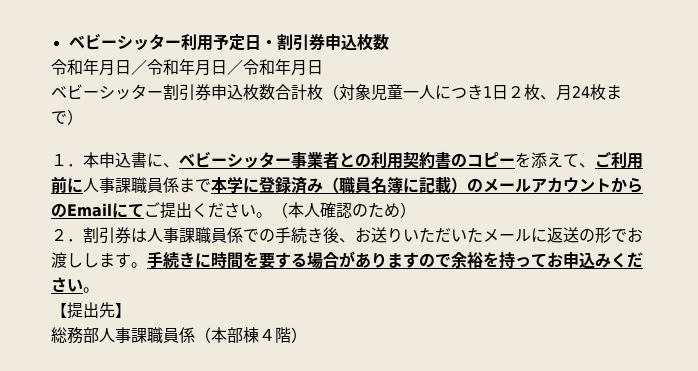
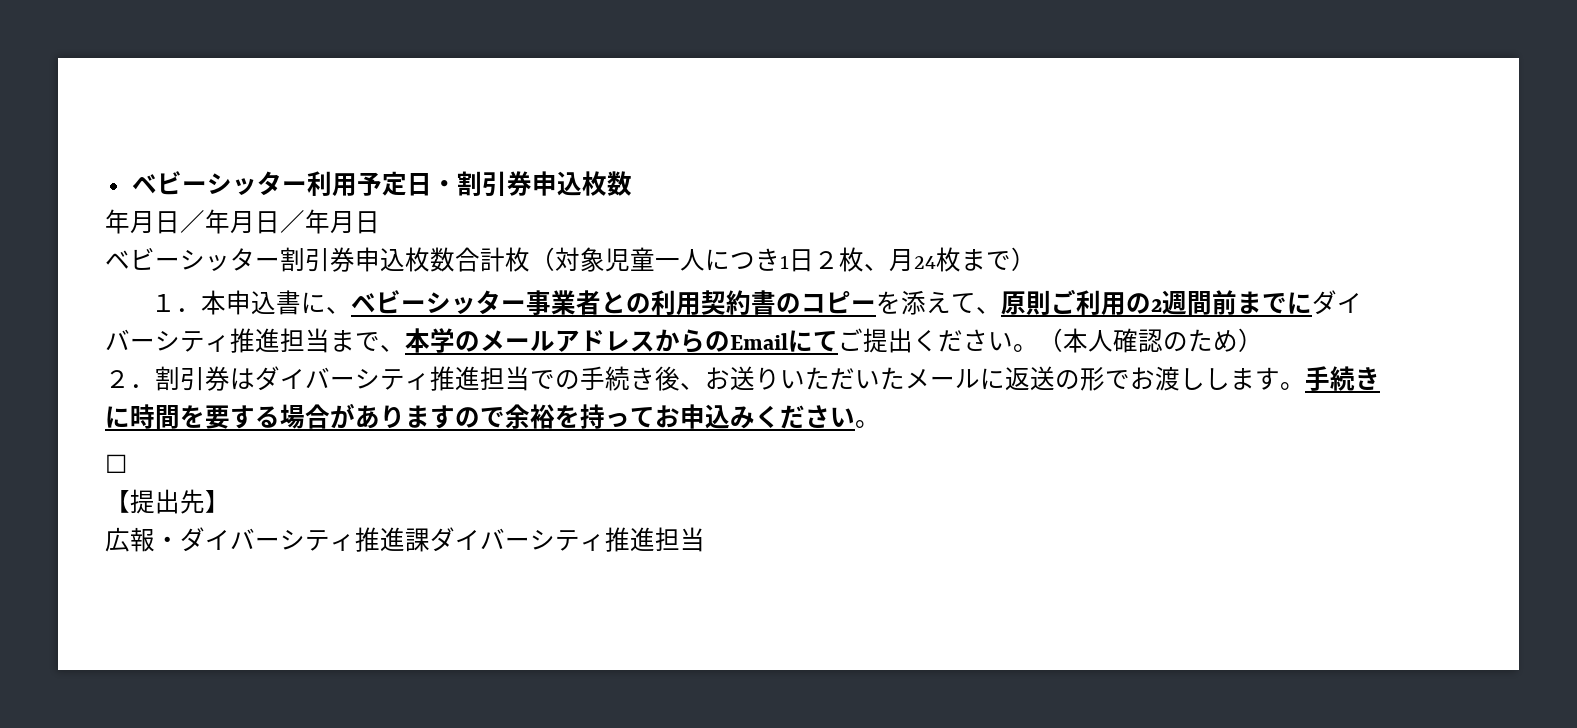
- 令和年月日／令和年月日／令和年月日
+ 年月日／年月日／年月日
- １．本申込書に、ベビーシッター事業者との利用契約書のコピーを添えて、ご利用前に人事課職員係まで本学に登録済み（職員名簿に記載）のメールアカウントからのEmailにてご提出ください。
+ １．本申込書に、ベビーシッター事業者との利用契約書のコピーを添えて、原則ご利用の2週間前までにダイバーシティ推進担当まで、本学のメールアドレスからのEmailにてご提出ください。
- ２．割引券は人事課職員係での手続き後、お送りいただいたメールに返送の形でお渡しします。
+ ２．割引券はダイバーシティ推進担当での手続き後、お送りいただいたメールに返送の形でお渡しします。
+ ☐
- 総務部人事課職員係（本部棟４階）
+ 広報・ダイバーシティ推進課ダイバーシティ推進担当

